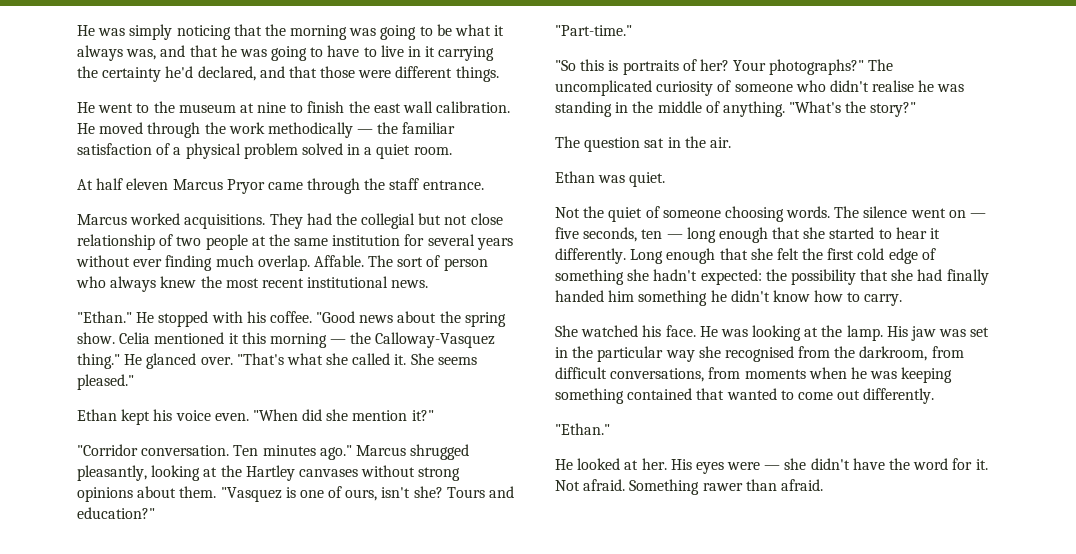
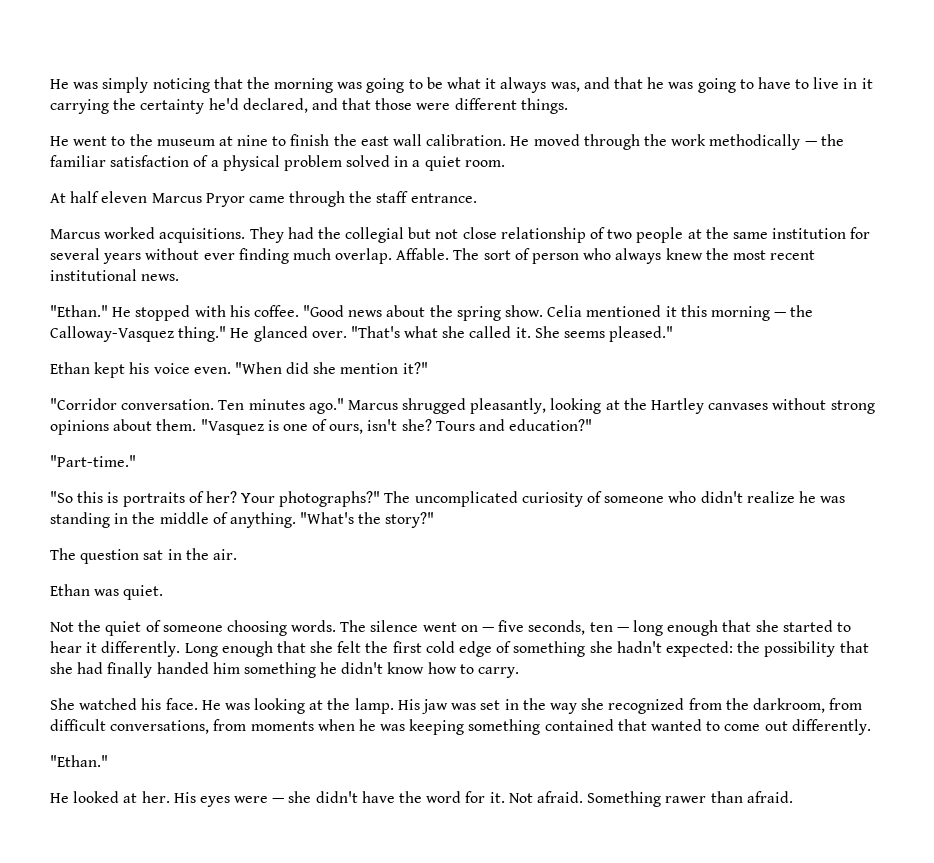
- The uncomplicated curiosity of someone who didn't realise he was standing in the middle of anything.
+ The uncomplicated curiosity of someone who didn't realize he was standing in the middle of anything.
- His jaw was set in the particular way she recognised from the darkroom, from difficult conversations, from moments when he was keeping something contained that wanted to come out differently.
+ His jaw was set in the way she recognized from the darkroom, from difficult conversations, from moments when he was keeping something contained that wanted to come out differently.

